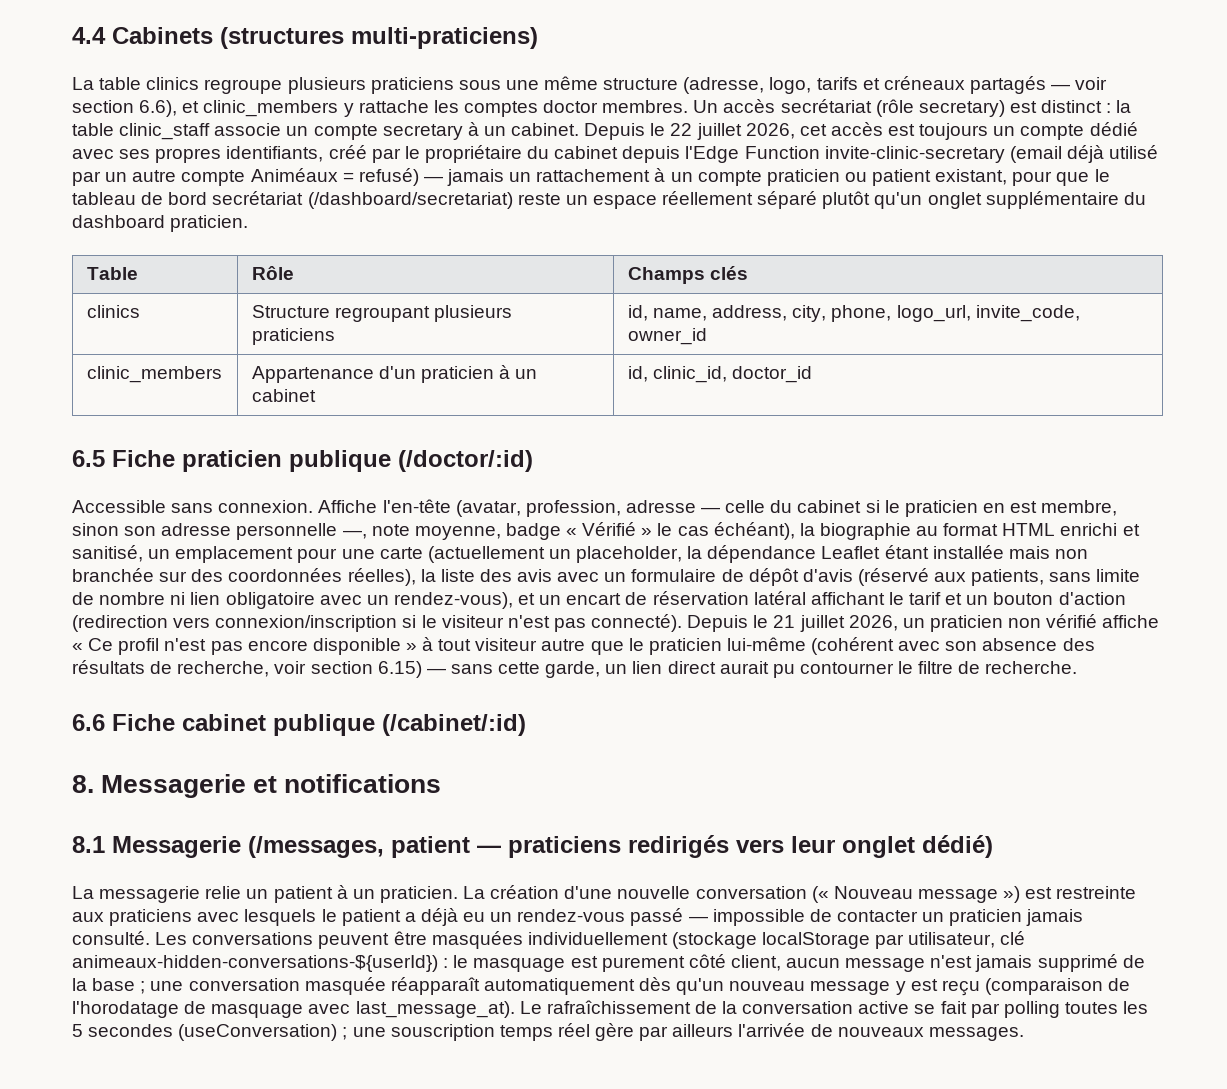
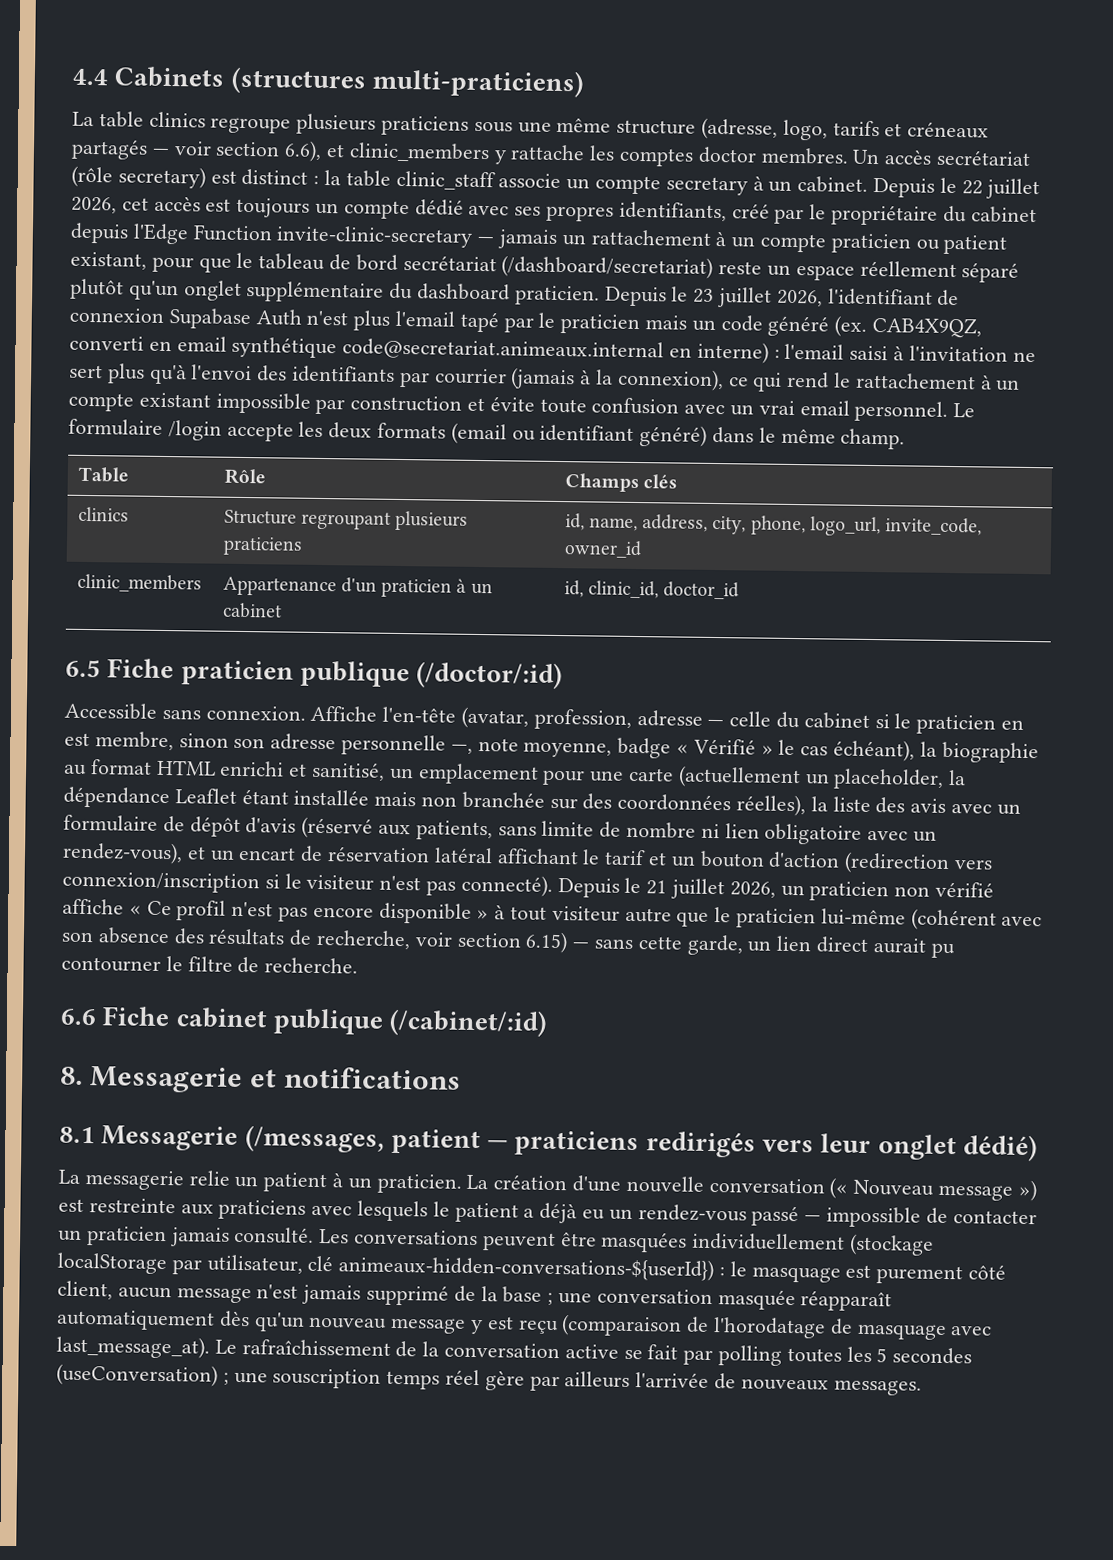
- Depuis le 22 juillet 2026, cet accès est toujours un compte dédié avec ses propres identifiants, créé par le propriétaire du cabinet depuis l'Edge Function invite-clinic-secretary (email déjà utilisé par un autre compte Animéaux = refusé) — jamais un rattachement à un compte praticien ou patient existant, pour que le tableau de bord secrétariat (/dashboard/secretariat) reste un espace réellement séparé plutôt qu'un onglet supplémentaire du dashboard praticien.
+ Depuis le 22 juillet 2026, cet accès est toujours un compte dédié avec ses propres identifiants, créé par le propriétaire du cabinet depuis l'Edge Function invite-clinic-secretary — jamais un rattachement à un compte praticien ou patient existant, pour que le tableau de bord secrétariat (/dashboard/secretariat) reste un espace réellement séparé plutôt qu'un onglet supplémentaire du dashboard praticien. Depuis le 23 juillet 2026, l'identifiant de connexion Supabase Auth n'est plus l'email tapé par le praticien mais un code généré (ex. CAB4X9QZ, converti en email synthétique code@secretariat.animeaux.internal en interne) : l'email saisi à l'invitation ne sert plus qu'à l'envoi des identifiants par courrier (jamais à la connexion), ce qui rend le rattachement à un compte existant impossible par construction et évite toute confusion avec un vrai email personnel. Le formulaire /login accepte les deux formats (email ou identifiant généré) dans le même champ.

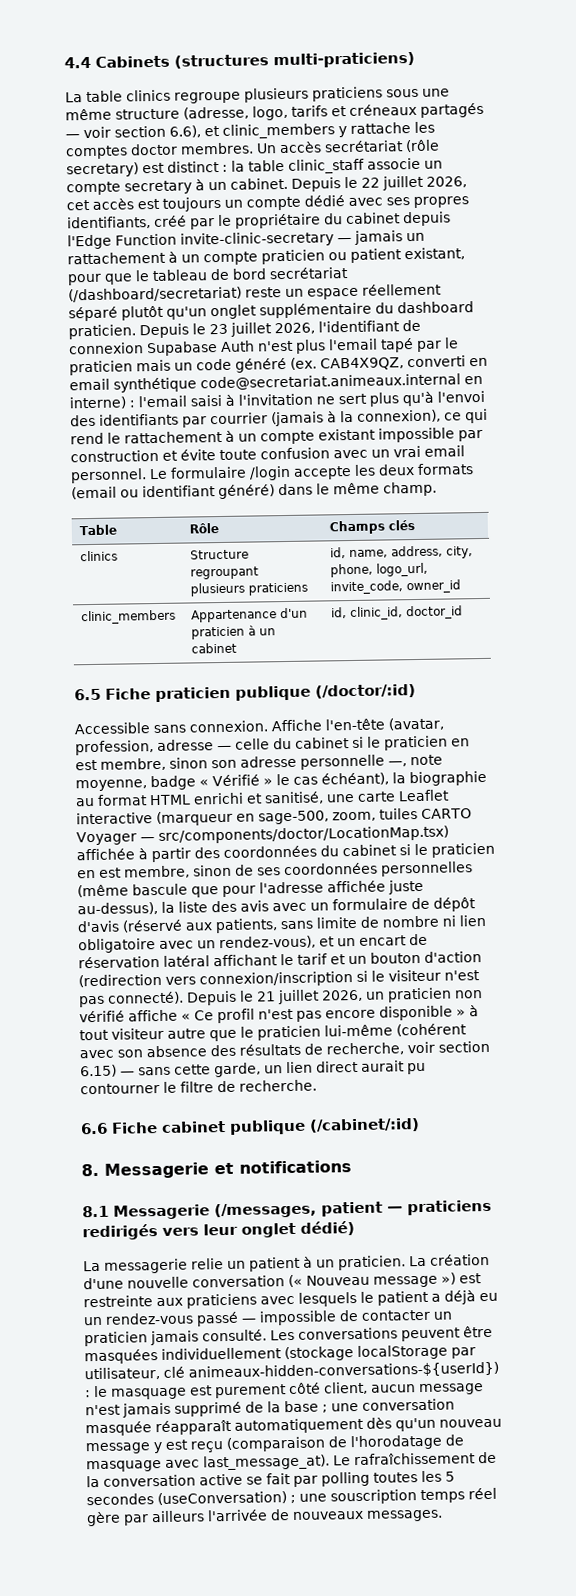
- Affiche l'en-tête (avatar, profession, adresse — celle du cabinet si le praticien en est membre, sinon son adresse personnelle —, note moyenne, badge « Vérifié » le cas échéant), la biographie au format HTML enrichi et sanitisé, un emplacement pour une carte (actuellement un placeholder, la dépendance Leaflet étant installée mais non branchée sur des coordonnées réelles), la liste des avis avec un formulaire de dépôt d'avis (réservé aux patients, sans limite de nombre ni lien obligatoire avec un rendez-vous), et un encart de réservation latéral affichant le tarif et un bouton d'action (redirection vers connexion/inscription si le visiteur n'est pas connecté).
+ Affiche l'en-tête (avatar, profession, adresse — celle du cabinet si le praticien en est membre, sinon son adresse personnelle —, note moyenne, badge « Vérifié » le cas échéant), la biographie au format HTML enrichi et sanitisé, une carte Leaflet interactive (marqueur en sage-500, zoom, tuiles CARTO Voyager — src/components/doctor/LocationMap.tsx) affichée à partir des coordonnées du cabinet si le praticien en est membre, sinon de ses coordonnées personnelles (même bascule que pour l'adresse affichée juste au-dessus), la liste des avis avec un formulaire de dépôt d'avis (réservé aux patients, sans limite de nombre ni lien obligatoire avec un rendez-vous), et un encart de réservation latéral affichant le tarif et un bouton d'action (redirection vers connexion/inscription si le visiteur n'est pas connecté).

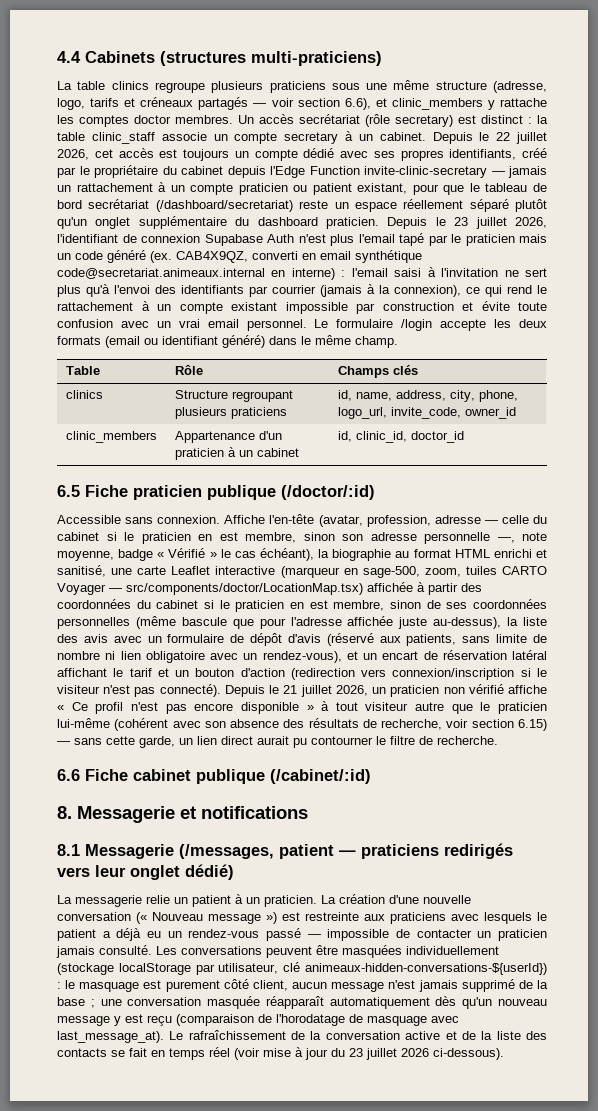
- Le rafraîchissement de la conversation active se fait par polling toutes les 5 secondes (useConversation) ; une souscription temps réel gère par ailleurs l'arrivée de nouveaux messages.
+ Le rafraîchissement de la conversation active et de la liste des contacts se fait en temps réel (voir mise à jour du 23 juillet 2026 ci-dessous).

